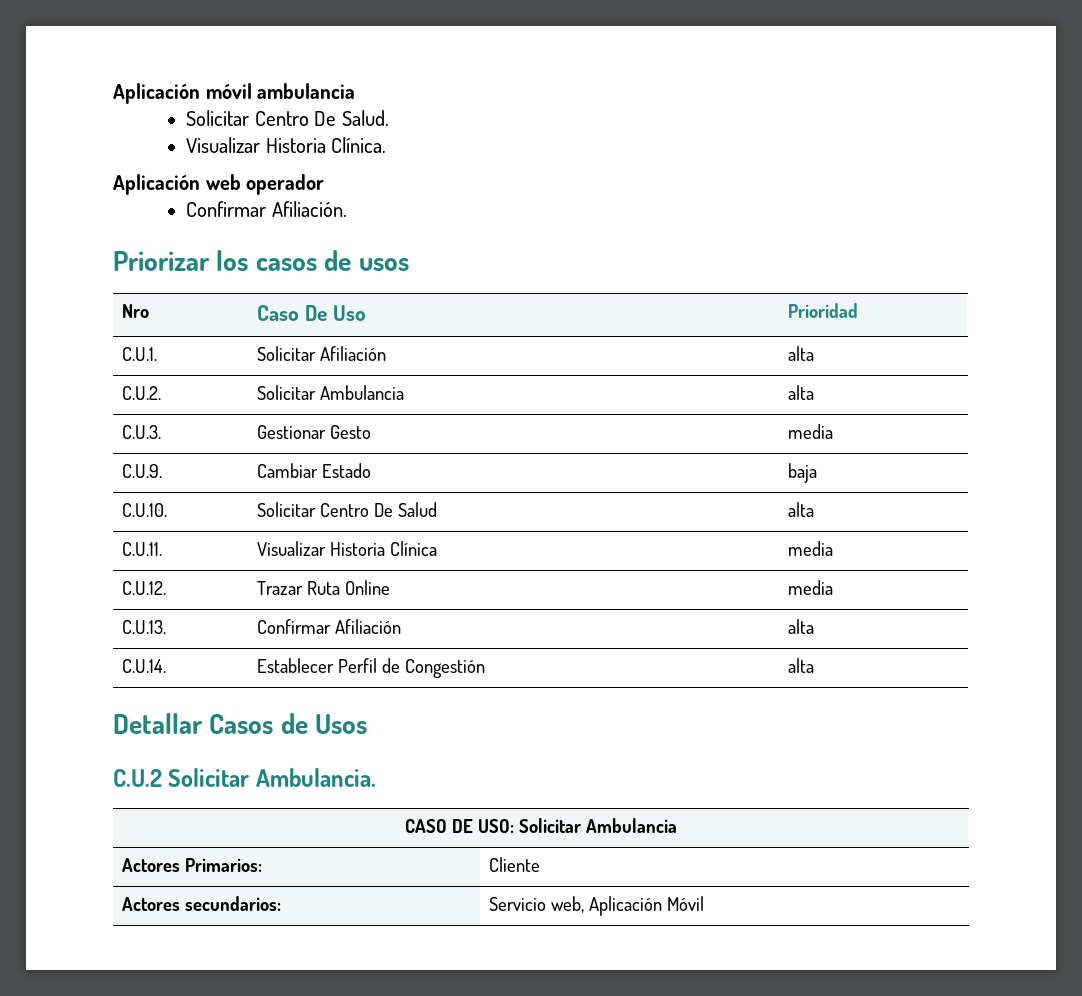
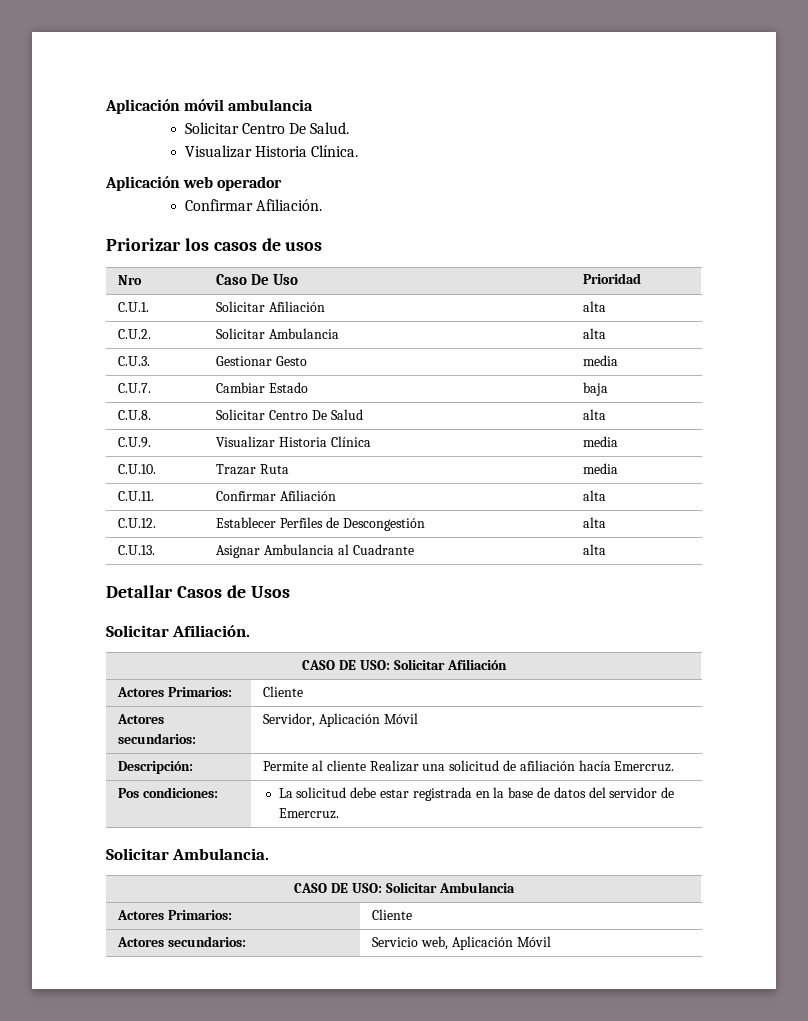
- C.U.9. | Cambiar Estado | baja
+ C.U.7. | Cambiar Estado | baja
- C.U.10. | Solicitar Centro De Salud | alta
+ C.U.8. | Solicitar Centro De Salud | alta
- C.U.11. | Visualizar Historia Clínica | media
+ C.U.9. | Visualizar Historia Clínica | media
- C.U.12. | Trazar Ruta Online | media
- C.U.13. | Confirmar Afiliación | alta
+ C.U.10. | Trazar Ruta | media
+ C.U.11. | Confirmar Afiliación | alta
- C.U.14. | Establecer Perfil de Congestión | alta
+ C.U.12. | Establecer Perfiles de Descongestión | alta
+ C.U.13. | Asignar Ambulancia al Cuadrante | alta
- C.U.2 Solicitar Ambulancia.
+ Solicitar Afiliación.
+ CASO DE USO: Solicitar Afiliación
+ Actores Primarios: | Cliente
+ Actores secundarios: | Servidor, Aplicación Móvil
+ Descripción: | Permite al cliente Realizar una solicitud de afiliación hacía Emercruz.
+ Pos condiciones: | La solicitud debe estar registrada en la base de datos del servidor de Emercruz.
+ Solicitar Ambulancia.

